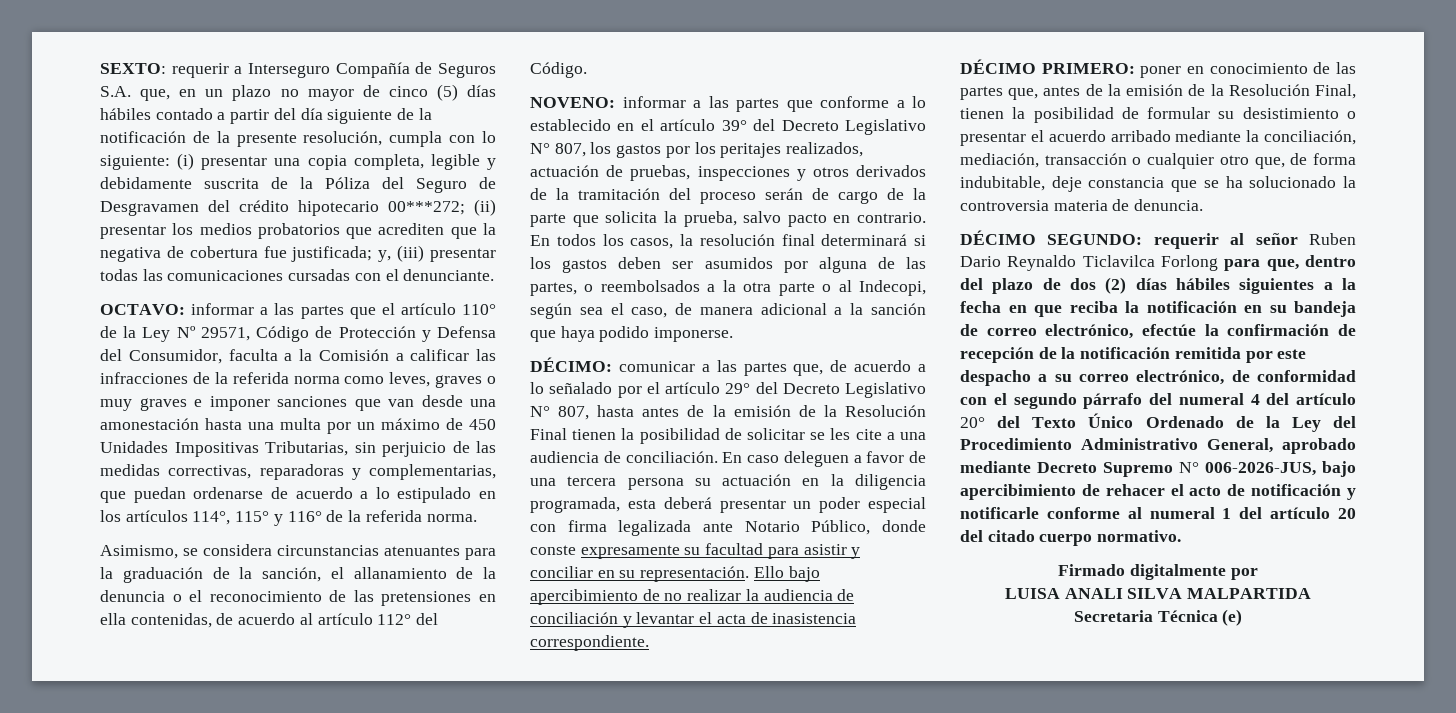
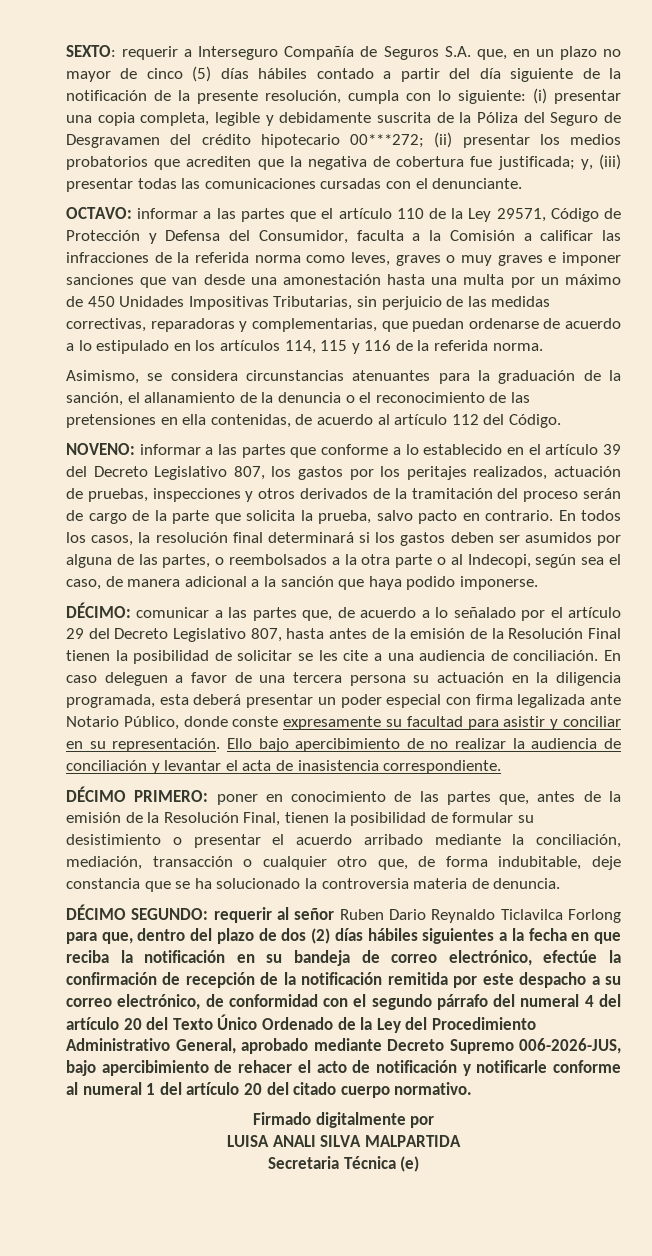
- informar a las partes que el artículo 110° de la Ley Nº 29571, Código de Protección y Defensa del Consumidor, faculta a la Comisión a calificar las infracciones de la referida norma como leves, graves o muy graves e imponer sanciones que van desde una amonestación hasta una multa por un máximo de 450 Unidades Impositivas Tributarias, sin perjuicio de las medidas correctivas, reparadoras y complementarias, que puedan ordenarse de acuerdo a lo estipulado en los artículos 114°, 115° y 116° de la referida norma.
+ informar a las partes que el artículo 110 de la Ley 29571, Código de Protección y Defensa del Consumidor, faculta a la Comisión a calificar las infracciones de la referida norma como leves, graves o muy graves e imponer sanciones que van desde una amonestación hasta una multa por un máximo de 450 Unidades Impositivas Tributarias, sin perjuicio de las medidas correctivas, reparadoras y complementarias, que puedan ordenarse de acuerdo a lo estipulado en los artículos 114, 115 y 116 de la referida norma.
- Asimismo, se considera circunstancias atenuantes para la graduación de la sanción, el allanamiento de la denuncia o el reconocimiento de las pretensiones en ella contenidas, de acuerdo al artículo 112° del Código.
+ Asimismo, se considera circunstancias atenuantes para la graduación de la sanción, el allanamiento de la denuncia o el reconocimiento de las pretensiones en ella contenidas, de acuerdo al artículo 112 del Código.
- NOVENO: informar a las partes que conforme a lo establecido en el artículo 39° del Decreto Legislativo N° 807, los gastos por los peritajes realizados, actuación de pruebas, inspecciones y otros derivados de la tramitación del proceso serán de cargo de la parte que solicita la prueba, salvo pacto en contrario.
+ NOVENO: informar a las partes que conforme a lo establecido en el artículo 39 del Decreto Legislativo 807, los gastos por los peritajes realizados, actuación de pruebas, inspecciones y otros derivados de la tramitación del proceso serán de cargo de la parte que solicita la prueba, salvo pacto en contrario.
- DÉCIMO: comunicar a las partes que, de acuerdo a lo señalado por el artículo 29° del Decreto Legislativo N° 807, hasta antes de la emisión de la Resolución Final tienen la posibilidad de solicitar se les cite a una audiencia de conciliación.
+ DÉCIMO: comunicar a las partes que, de acuerdo a lo señalado por el artículo 29 del Decreto Legislativo 807, hasta antes de la emisión de la Resolución Final tienen la posibilidad de solicitar se les cite a una audiencia de conciliación.
- requerir al señor Ruben Dario Reynaldo Ticlavilca Forlong para que, dentro del plazo de dos (2) días hábiles siguientes a la fecha en que reciba la notificación en su bandeja de correo electrónico, efectúe la confirmación de recepción de la notificación remitida por este despacho a su correo electrónico, de conformidad con el segundo párrafo del numeral 4 del artículo 20° del Texto Único Ordenado de la Ley del Procedimiento Administrativo General, aprobado mediante Decreto Supremo N° 006-2026-JUS, bajo apercibimiento de rehacer el acto de notificación y notificarle conforme al numeral 1 del artículo 20 del citado cuerpo normativo.
+ requerir al señor Ruben Dario Reynaldo Ticlavilca Forlong para que, dentro del plazo de dos (2) días hábiles siguientes a la fecha en que reciba la notificación en su bandeja de correo electrónico, efectúe la confirmación de recepción de la notificación remitida por este despacho a su correo electrónico, de conformidad con el segundo párrafo del numeral 4 del artículo 20 del Texto Único Ordenado de la Ley del Procedimiento Administrativo General, aprobado mediante Decreto Supremo 006-2026-JUS, bajo apercibimiento de rehacer el acto de notificación y notificarle conforme al numeral 1 del artículo 20 del citado cuerpo normativo.

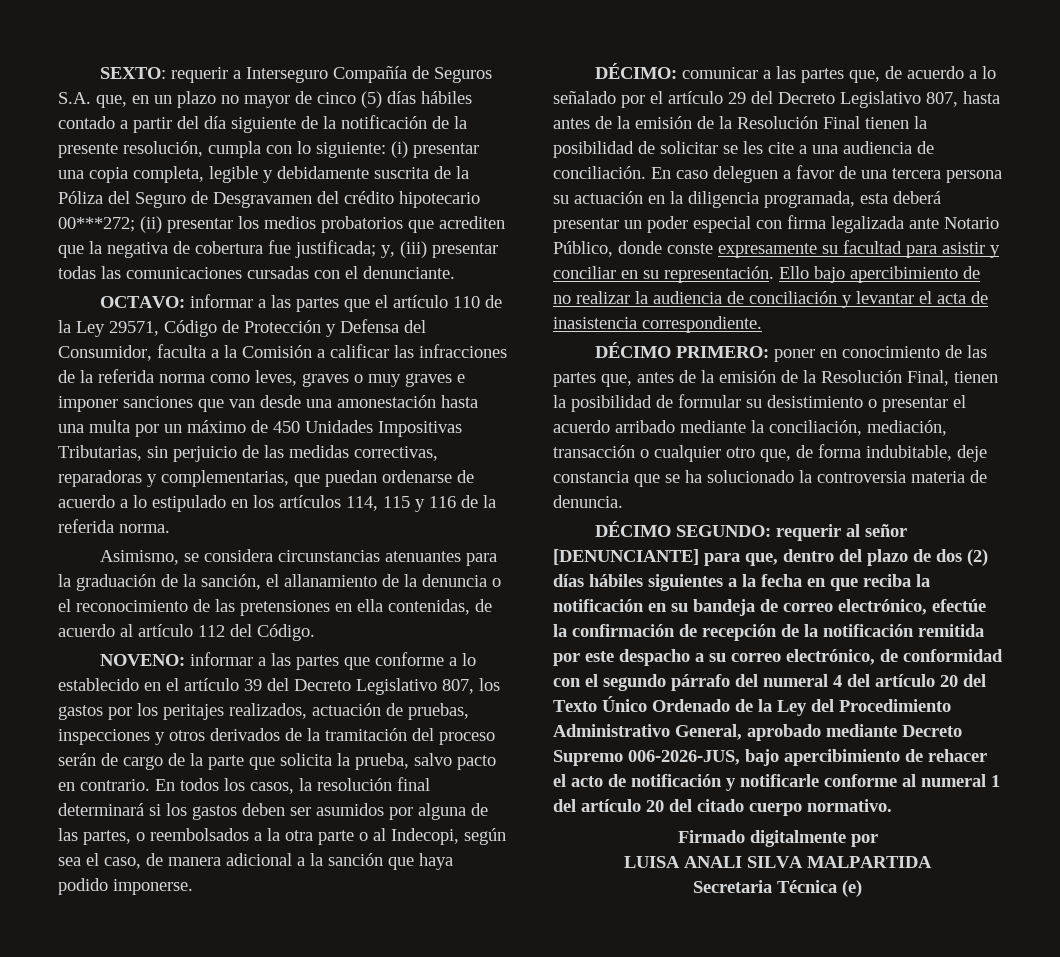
- requerir al señor Ruben Dario Reynaldo Ticlavilca Forlong para que, dentro del plazo de dos (2) días hábiles siguientes a la fecha en que reciba la notificación en su bandeja de correo electrónico, efectúe la confirmación de recepción de la notificación remitida por este despacho a su correo electrónico, de conformidad con el segundo párrafo del numeral 4 del artículo 20 del Texto Único Ordenado de la Ley del Procedimiento Administrativo General, aprobado mediante Decreto Supremo 006-2026-JUS, bajo apercibimiento de rehacer el acto de notificación y notificarle conforme al numeral 1 del artículo 20 del citado cuerpo normativo.
+ requerir al señor [DENUNCIANTE] para que, dentro del plazo de dos (2) días hábiles siguientes a la fecha en que reciba la notificación en su bandeja de correo electrónico, efectúe la confirmación de recepción de la notificación remitida por este despacho a su correo electrónico, de conformidad con el segundo párrafo del numeral 4 del artículo 20 del Texto Único Ordenado de la Ley del Procedimiento Administrativo General, aprobado mediante Decreto Supremo 006-2026-JUS, bajo apercibimiento de rehacer el acto de notificación y notificarle conforme al numeral 1 del artículo 20 del citado cuerpo normativo.

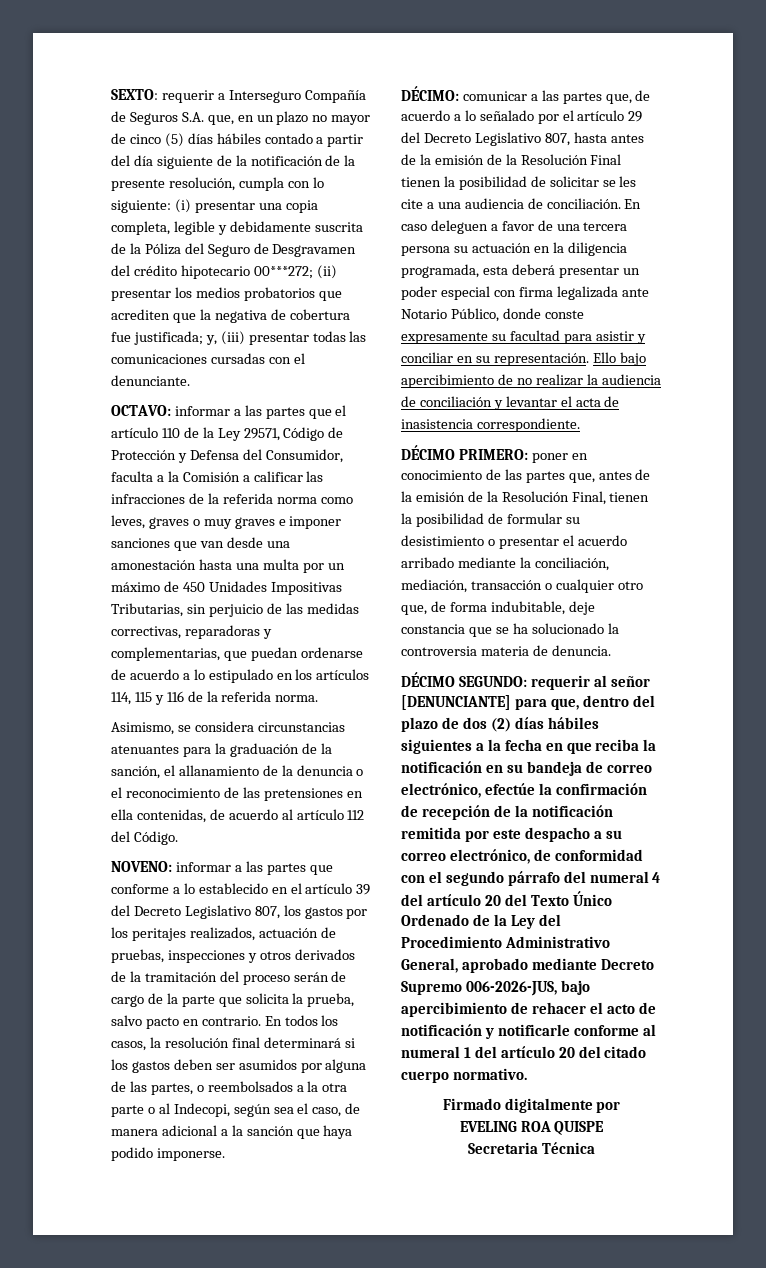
- LUISA ANALI SILVA MALPARTIDA
+ EVELING ROA QUISPE
- Secretaria Técnica (e)
+ Secretaria Técnica

